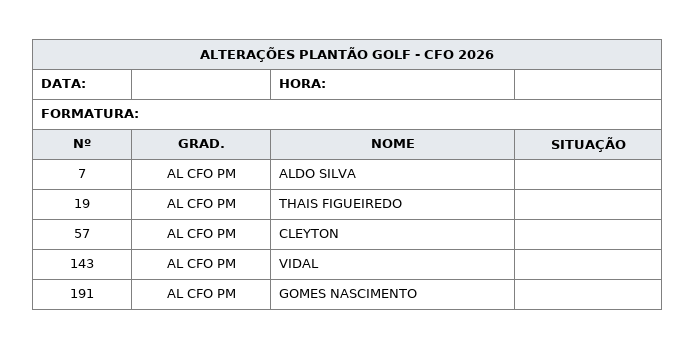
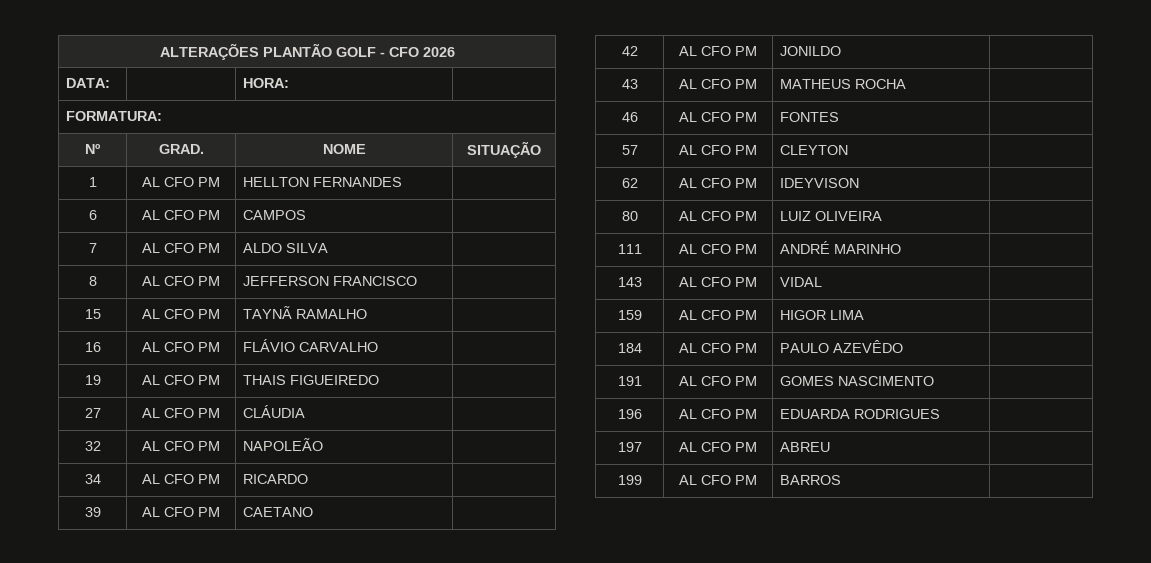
+ 1 | AL CFO PM | HELLTON FERNANDES |
+ 6 | AL CFO PM | CAMPOS |
+ 8 | AL CFO PM | JEFFERSON FRANCISCO |
+ 15 | AL CFO PM | TAYNÃ RAMALHO |
+ 16 | AL CFO PM | FLÁVIO CARVALHO |
+ 27 | AL CFO PM | CLÁUDIA |
+ 32 | AL CFO PM | NAPOLEÃO |
+ 34 | AL CFO PM | RICARDO |
+ 39 | AL CFO PM | CAETANO |
+ 42 | AL CFO PM | JONILDO |
+ 43 | AL CFO PM | MATHEUS ROCHA |
+ 46 | AL CFO PM | FONTES |
+ 62 | AL CFO PM | IDEYVISON |
+ 80 | AL CFO PM | LUIZ OLIVEIRA |
+ 111 | AL CFO PM | ANDRÉ MARINHO |
+ 159 | AL CFO PM | HIGOR LIMA |
+ 184 | AL CFO PM | PAULO AZEVÊDO |
+ 196 | AL CFO PM | EDUARDA RODRIGUES |
+ 197 | AL CFO PM | ABREU |
+ 199 | AL CFO PM | BARROS |

